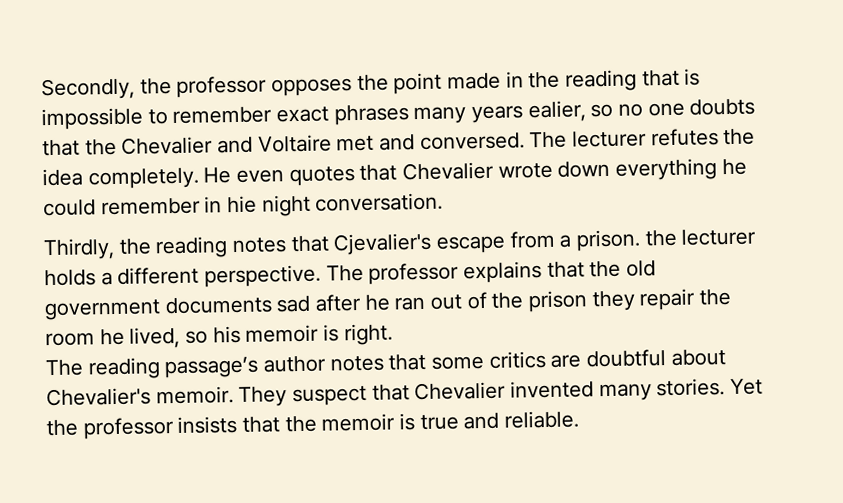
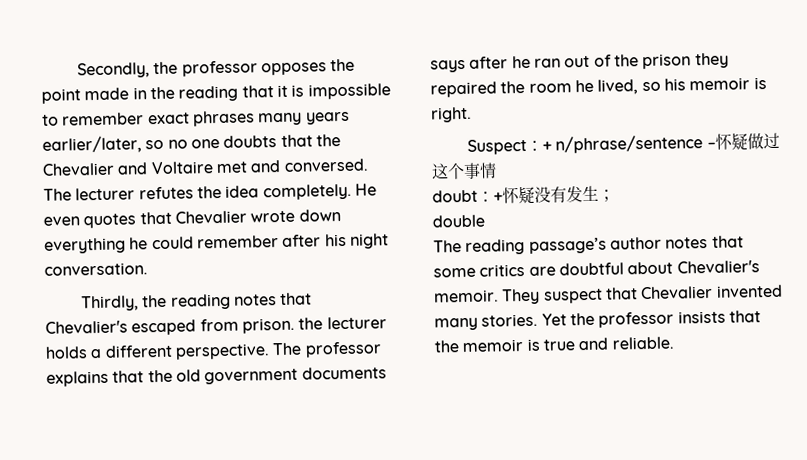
- Secondly, the professor opposes the point made in the reading that is impossible to remember exact phrases many years ealier, so no one doubts that the Chevalier and Voltaire met and conversed.
+ Secondly, the professor opposes the point made in the reading that it is impossible to remember exact phrases many years earlier/later, so no one doubts that the Chevalier and Voltaire met and conversed.
- He even quotes that Chevalier wrote down everything he could remember in hie night conversation.
+ He even quotes that Chevalier wrote down everything he could remember after his night conversation.
- Thirdly, the reading notes that Cjevalier's escape from a prison. the lecturer holds a different perspective.
+ Thirdly, the reading notes that Chevalier's escaped from prison. the lecturer holds a different perspective.
- The professor explains that the old government documents sad after he ran out of the prison they repair the room he lived, so his memoir is right.
+ The professor explains that the old government documents says after he ran out of the prison they repaired the room he lived, so his memoir is right.
+ Suspect：+ n/phrase/sentence –怀疑做过这个事情
+ doubt：+怀疑没有发生；
+ double

